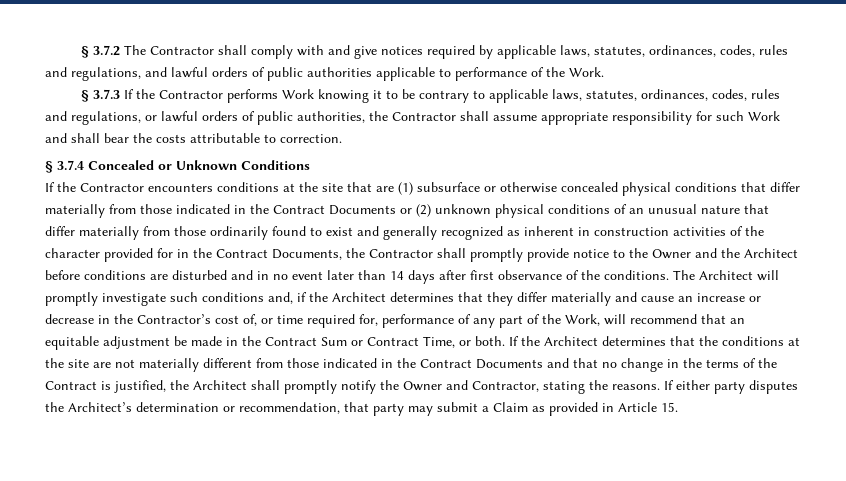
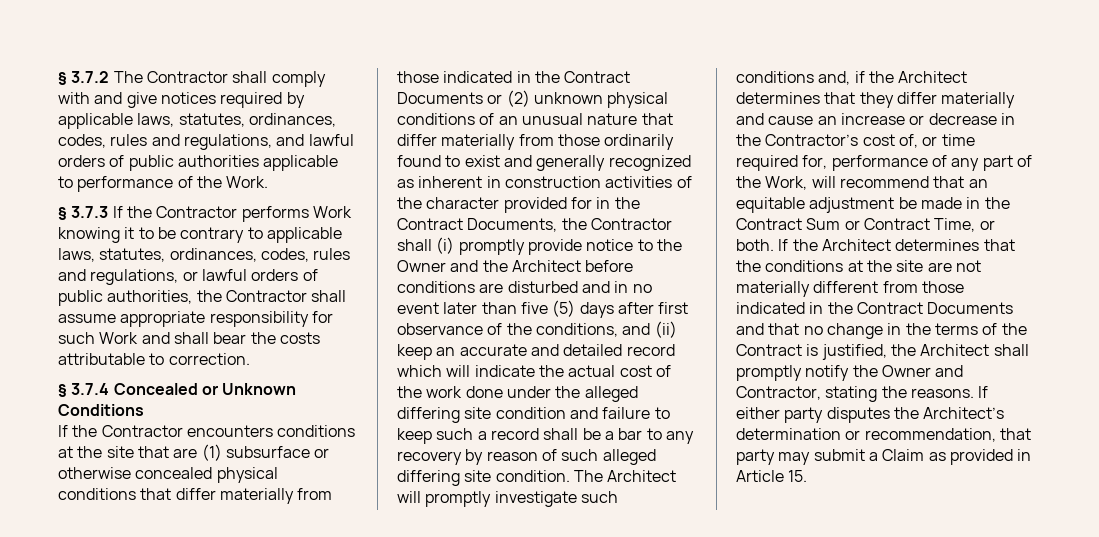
- If the Contractor encounters conditions at the site that are (1) subsurface or otherwise concealed physical conditions that differ materially from those indicated in the Contract Documents or (2) unknown physical conditions of an unusual nature that differ materially from those ordinarily found to exist and generally recognized as inherent in construction activities of the character provided for in the Contract Documents, the Contractor shall promptly provide notice to the Owner and the Architect before conditions are disturbed and in no event later than 14 days after first observance of the conditions.
+ If the Contractor encounters conditions at the site that are (1) subsurface or otherwise concealed physical conditions that differ materially from those indicated in the Contract Documents or (2) unknown physical conditions of an unusual nature that differ materially from those ordinarily found to exist and generally recognized as inherent in construction activities of the character provided for in the Contract Documents, the Contractor shall (i) promptly provide notice to the Owner and the Architect before conditions are disturbed and in no event later than five (5) days after first observance of the conditions, and (ii) keep an accurate and detailed record which will indicate the actual cost of the work done under the alleged differing site condition and failure to keep such a record shall be a bar to any recovery by reason of such alleged differing site condition.

